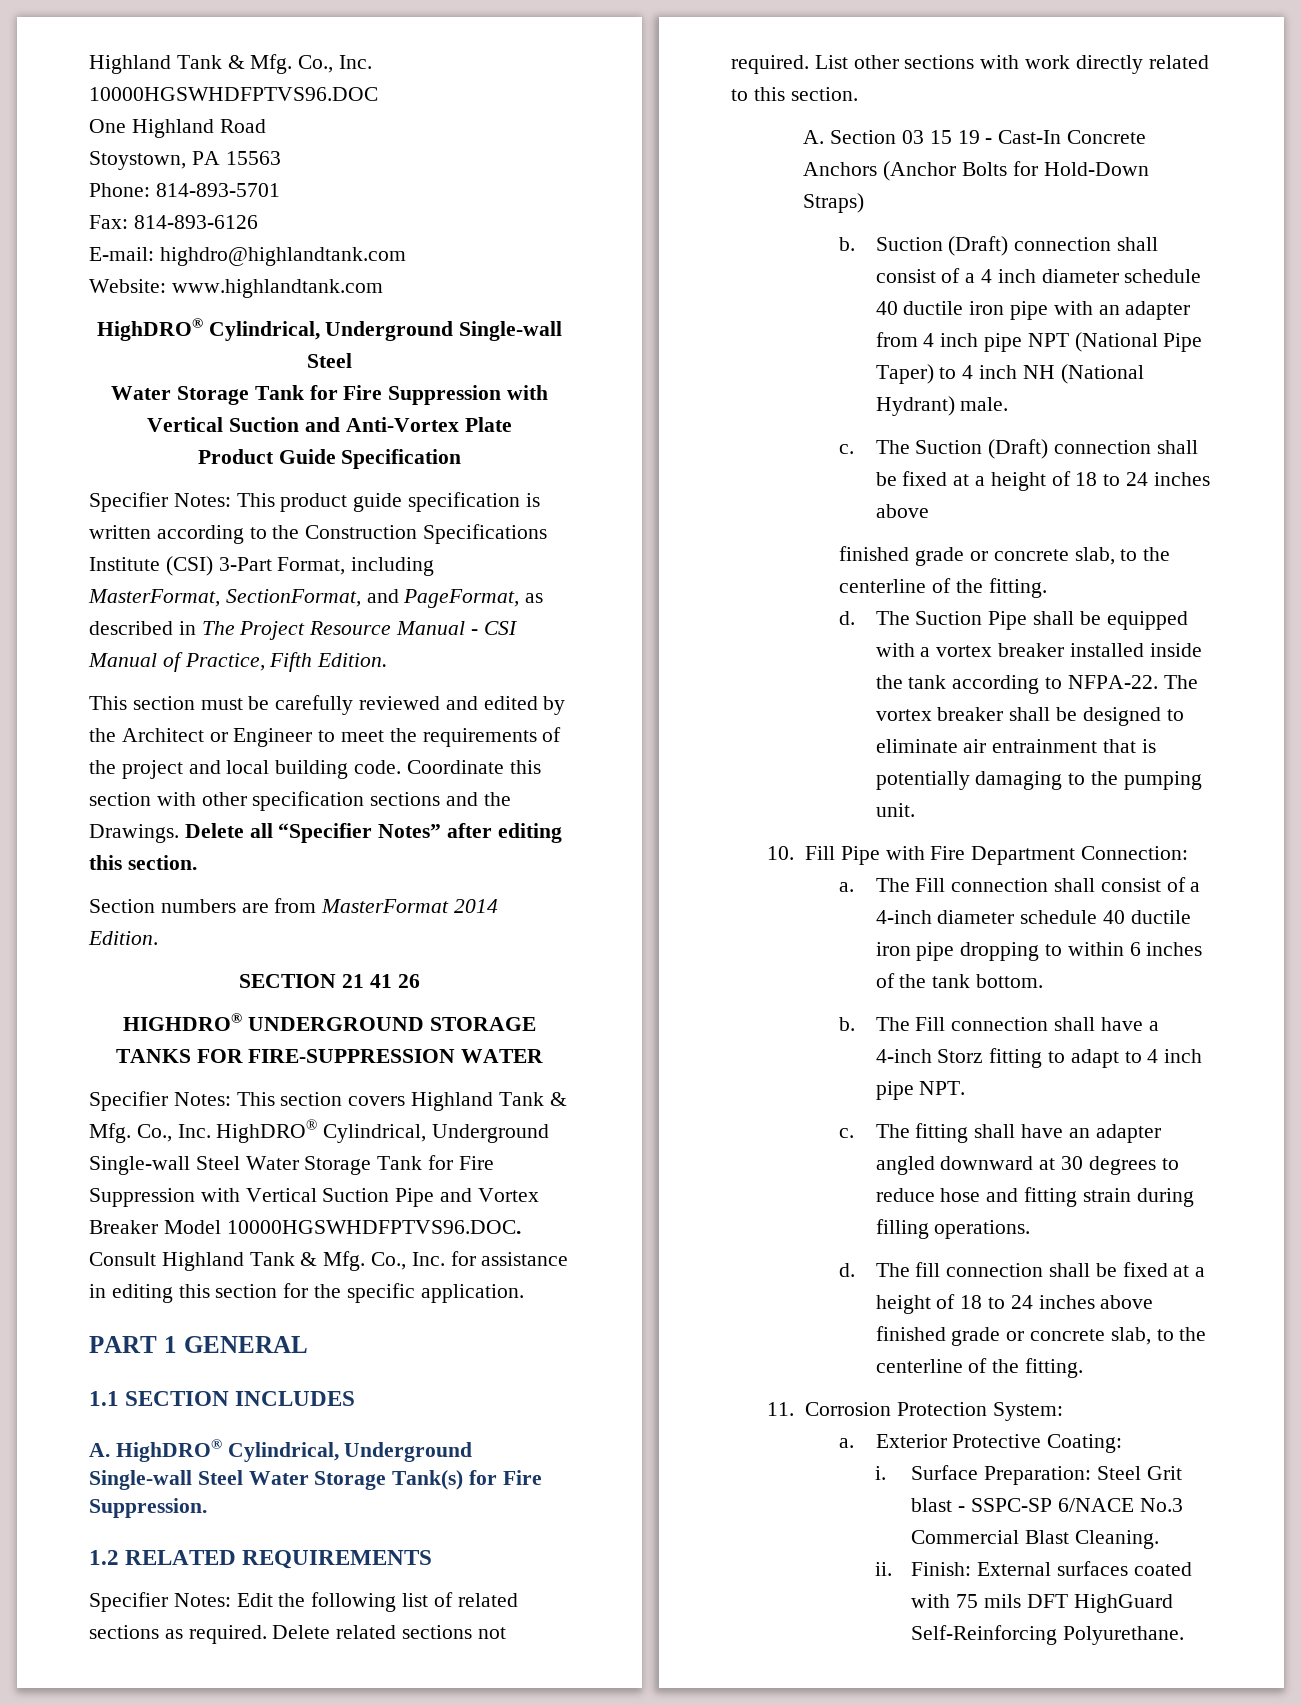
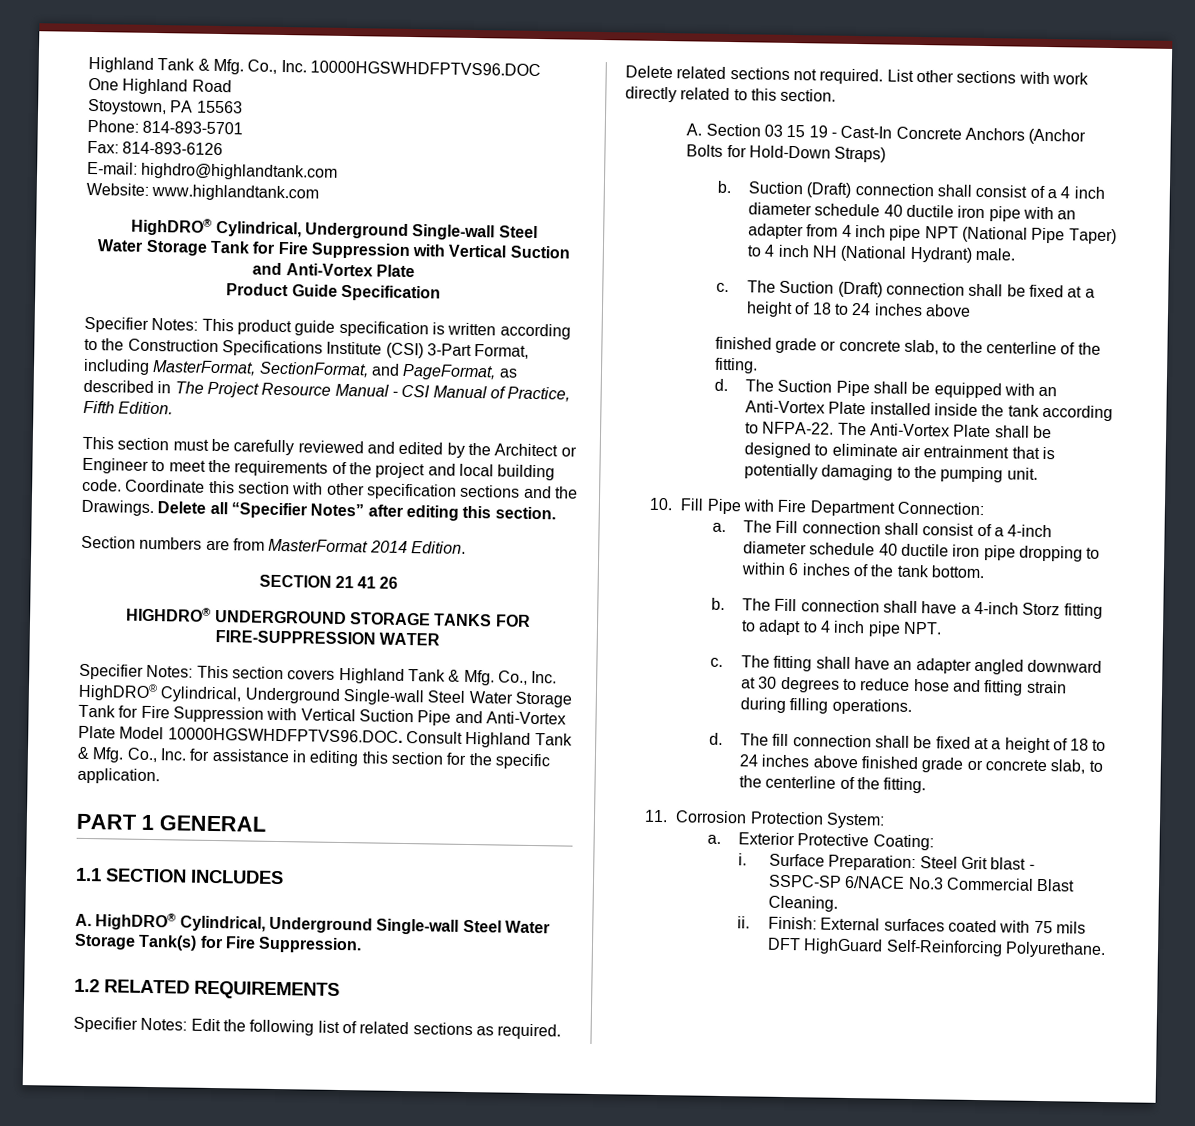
- Specifier Notes: This section covers Highland Tank & Mfg. Co., Inc. HighDRO® Cylindrical, Underground Single-wall Steel Water Storage Tank for Fire Suppression with Vertical Suction Pipe and Vortex Breaker Model 10000HGSWHDFPTVS96.DOC. Consult Highland Tank & Mfg. Co., Inc. for assistance in editing this section for the specific application.
+ Specifier Notes: This section covers Highland Tank & Mfg. Co., Inc. HighDRO® Cylindrical, Underground Single-wall Steel Water Storage Tank for Fire Suppression with Vertical Suction Pipe and Anti-Vortex Plate Model 10000HGSWHDFPTVS96.DOC. Consult Highland Tank & Mfg. Co., Inc. for assistance in editing this section for the specific application.
- The Suction Pipe shall be equipped with a vortex breaker installed inside the tank according to NFPA-22.
+ The Suction Pipe shall be equipped with an Anti-Vortex Plate installed inside the tank according to NFPA-22.
- The vortex breaker shall be designed to eliminate air entrainment that is potentially damaging to the pumping unit.
+ The Anti-Vortex Plate shall be designed to eliminate air entrainment that is potentially damaging to the pumping unit.

